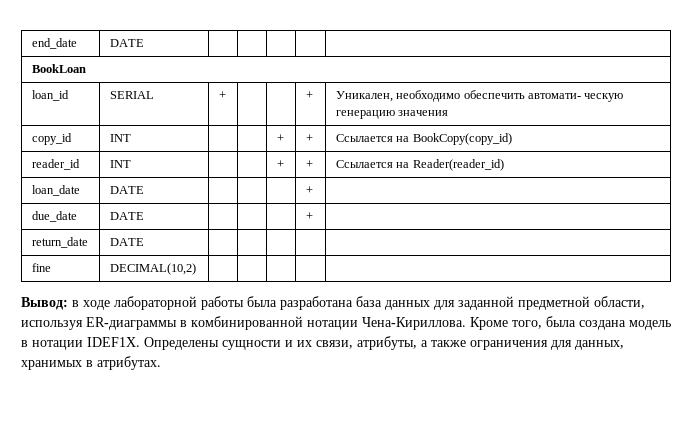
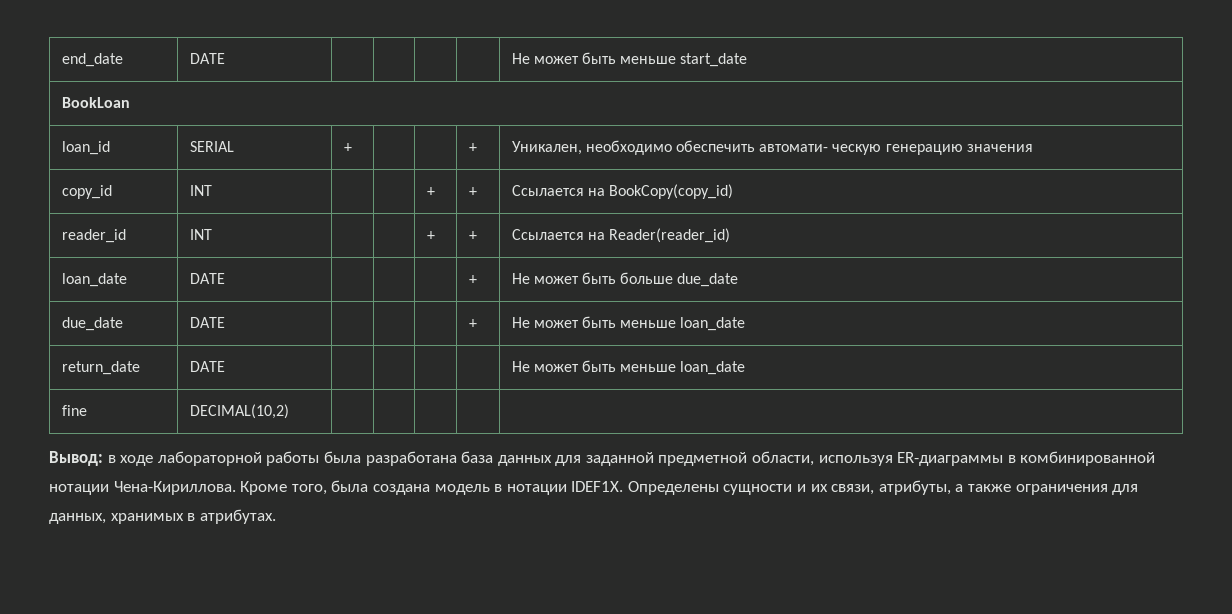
- end_date | DATE | | | | |
+ end_date | DATE | | | | | Не может быть меньше start_date
- loan_date | DATE | | | | + |
- due_date | DATE | | | | + |
- return_date | DATE | | | | |
+ loan_date | DATE | | | | + | Не может быть больше due_date
+ due_date | DATE | | | | + | Не может быть меньше loan_date
+ return_date | DATE | | | | | Не может быть меньше loan_date

